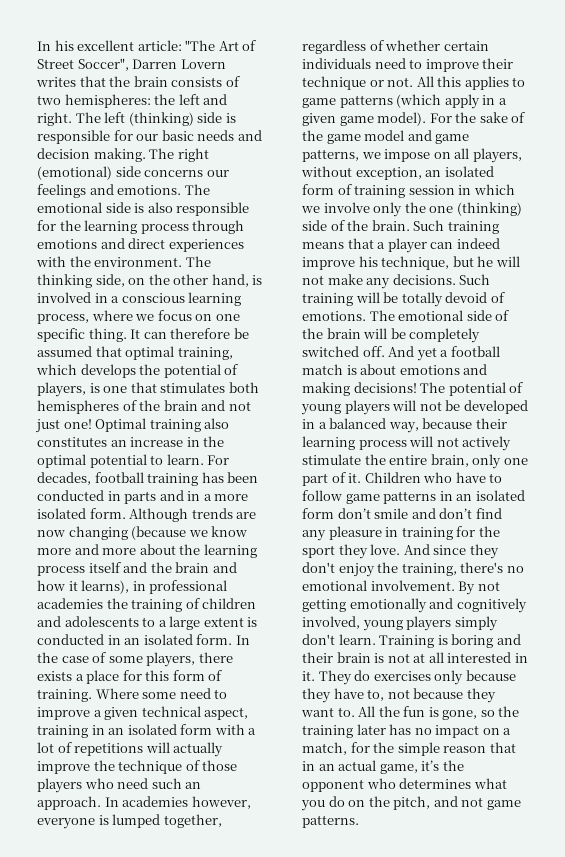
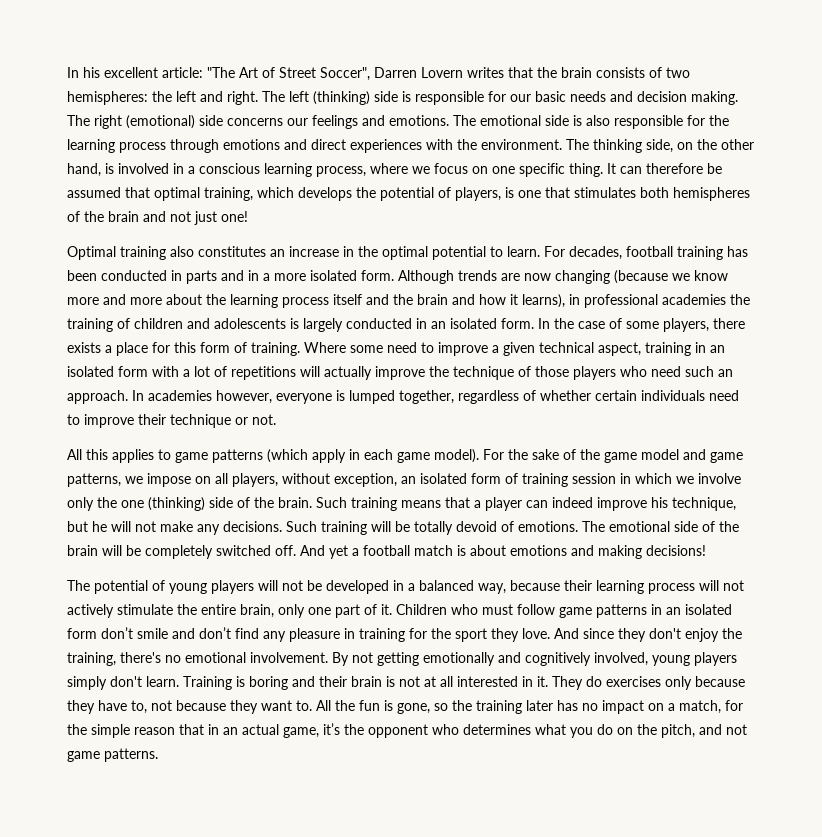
- It can therefore be assumed that optimal training, which develops the potential of players, is one that stimulates both hemispheres of the brain and not just one! Optimal training also constitutes an increase in the optimal potential to learn.
+ It can therefore be assumed that optimal training, which develops the potential of players, is one that stimulates both hemispheres of the brain and not just one!
+ Optimal training also constitutes an increase in the optimal potential to learn.
- Although trends are now changing (because we know more and more about the learning process itself and the brain and how it learns), in professional academies the training of children and adolescents to a large extent is conducted in an isolated form.
+ Although trends are now changing (because we know more and more about the learning process itself and the brain and how it learns), in professional academies the training of children and adolescents is largely conducted in an isolated form.
- In academies however, everyone is lumped together, regardless of whether certain individuals need to improve their technique or not. All this applies to game patterns (which apply in a given game model).
+ In academies however, everyone is lumped together, regardless of whether certain individuals need to improve their technique or not.
+ All this applies to game patterns (which apply in each game model).
- And yet a football match is about emotions and making decisions! The potential of young players will not be developed in a balanced way, because their learning process will not actively stimulate the entire brain, only one part of it.
+ And yet a football match is about emotions and making decisions!
+ The potential of young players will not be developed in a balanced way, because their learning process will not actively stimulate the entire brain, only one part of it.
- Children who have to follow game patterns in an isolated form don’t smile and don’t find any pleasure in training for the sport they love.
+ Children who must follow game patterns in an isolated form don’t smile and don’t find any pleasure in training for the sport they love.

